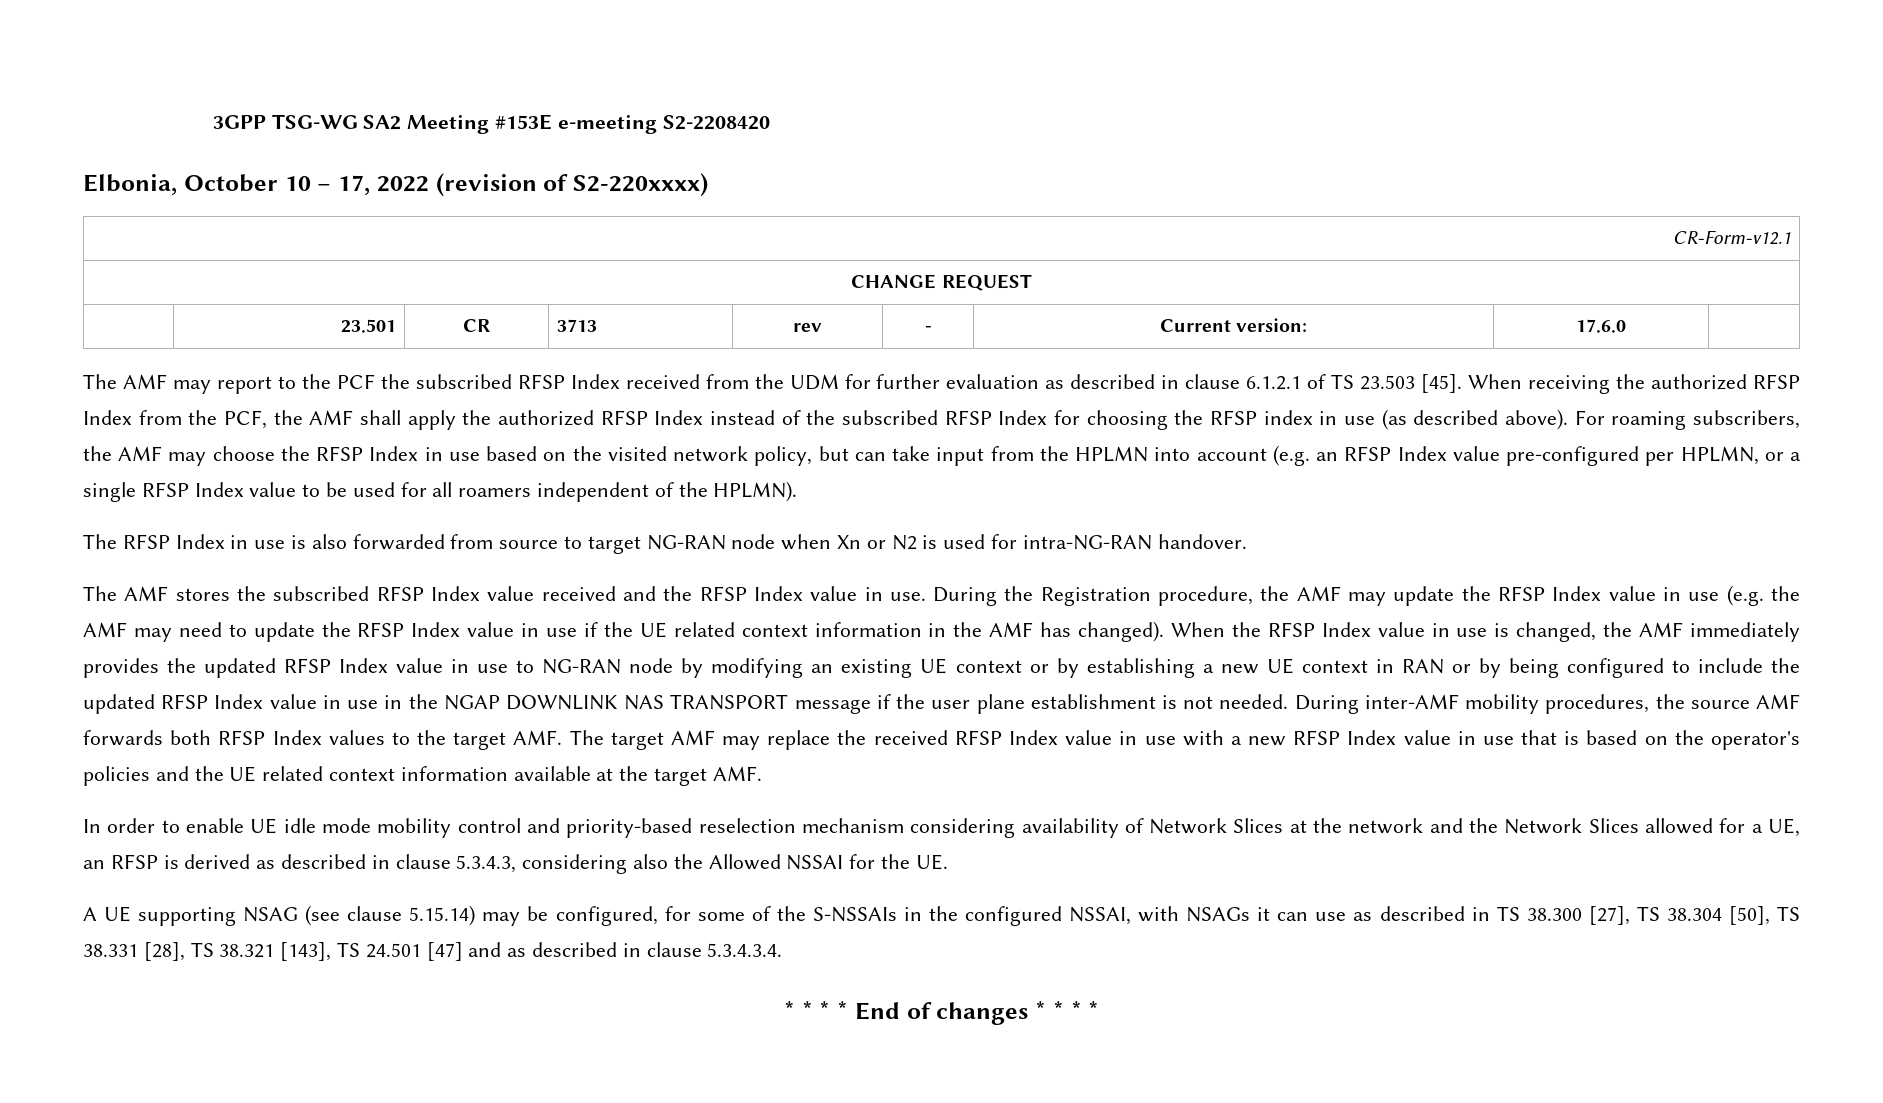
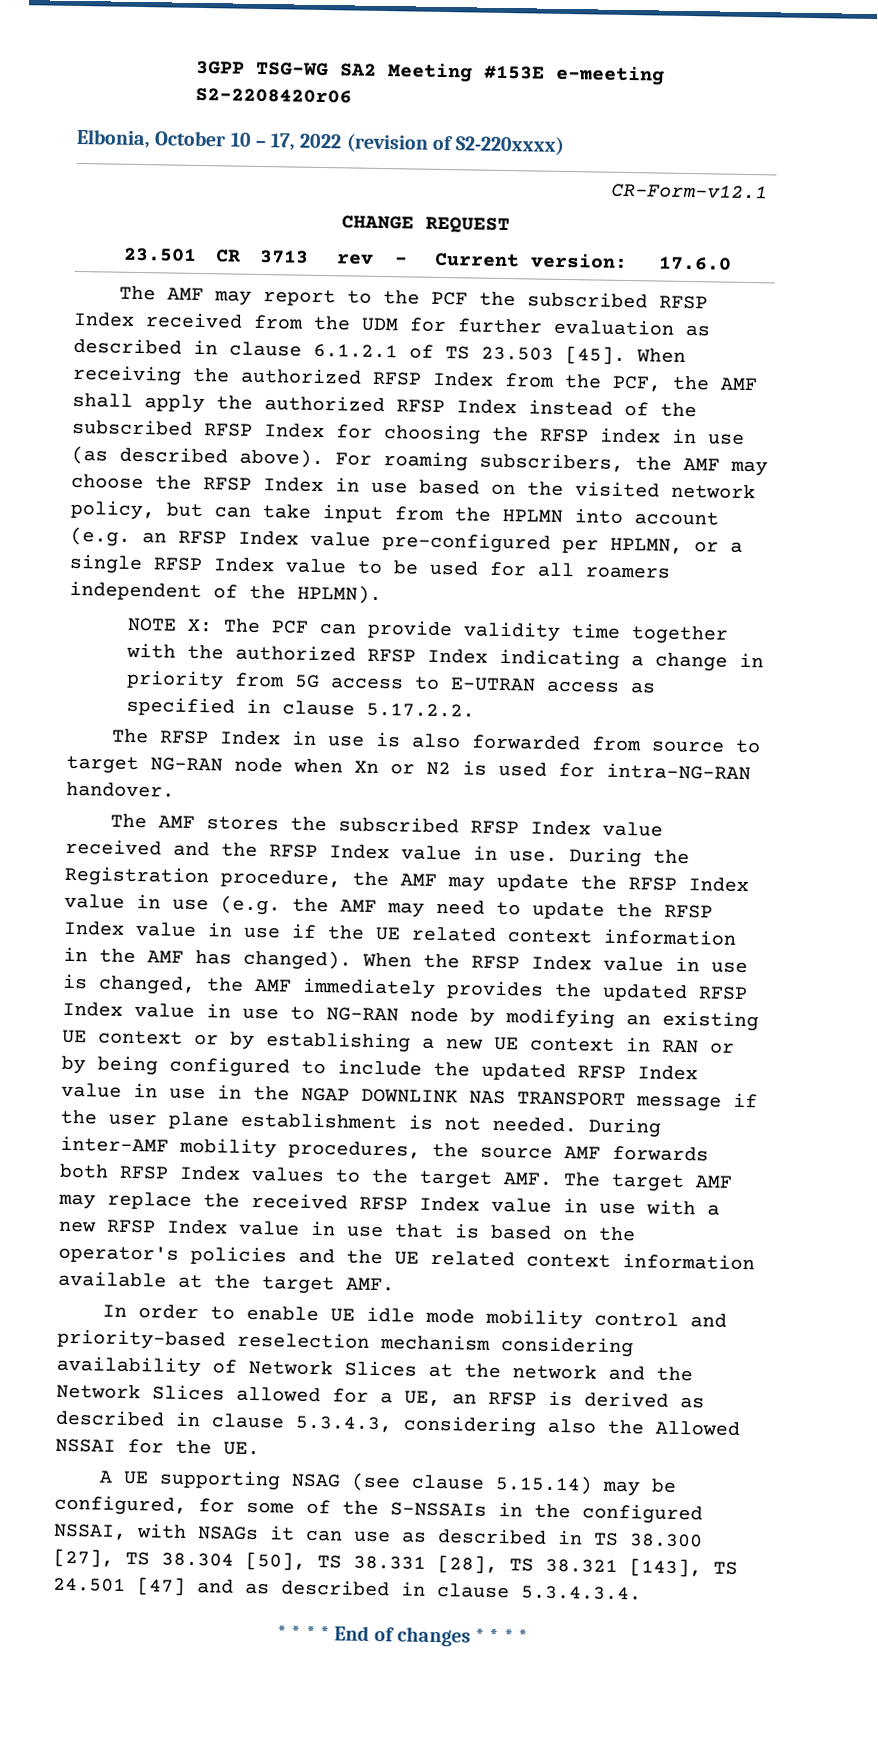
- 3GPP TSG-WG SA2 Meeting #153E e-meeting S2-2208420
+ 3GPP TSG-WG SA2 Meeting #153E e-meeting S2-2208420r06
+ NOTE X: The PCF can provide validity time together with the authorized RFSP Index indicating a change in priority from 5G access to E-UTRAN access as specified in clause 5.17.2.2.

